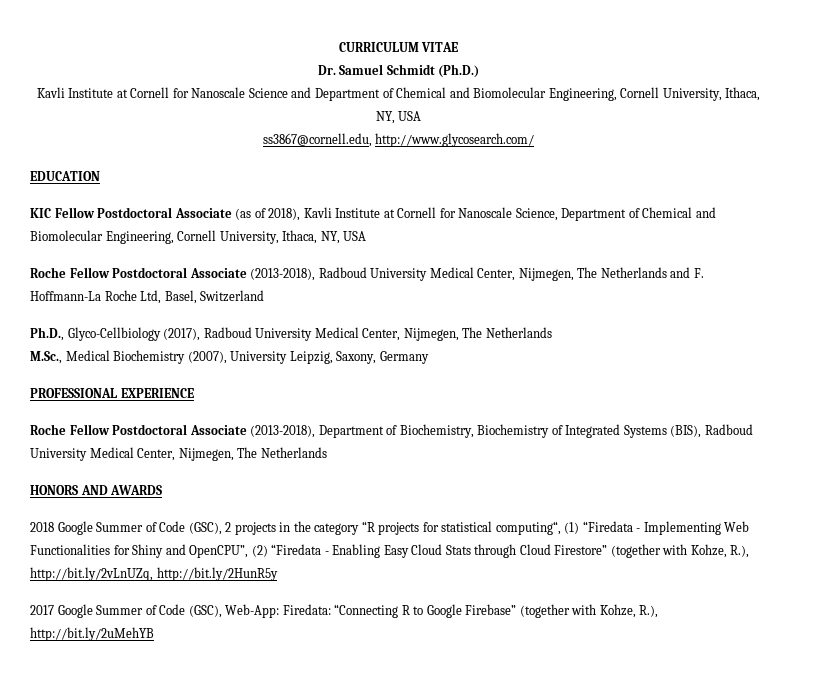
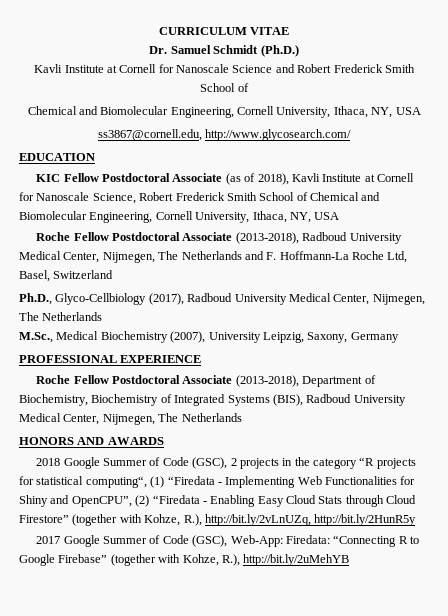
- Kavli Institute at Cornell for Nanoscale Science and Department of Chemical and Biomolecular Engineering, Cornell University, Ithaca, NY, USA
+ Kavli Institute at Cornell for Nanoscale Science and Robert Frederick Smith School of
+ Chemical and Biomolecular Engineering, Cornell University, Ithaca, NY, USA
- KIC Fellow Postdoctoral Associate (as of 2018), Kavli Institute at Cornell for Nanoscale Science, Department of Chemical and Biomolecular Engineering, Cornell University, Ithaca, NY, USA
+ KIC Fellow Postdoctoral Associate (as of 2018), Kavli Institute at Cornell for Nanoscale Science, Robert Frederick Smith School of Chemical and Biomolecular Engineering, Cornell University, Ithaca, NY, USA

